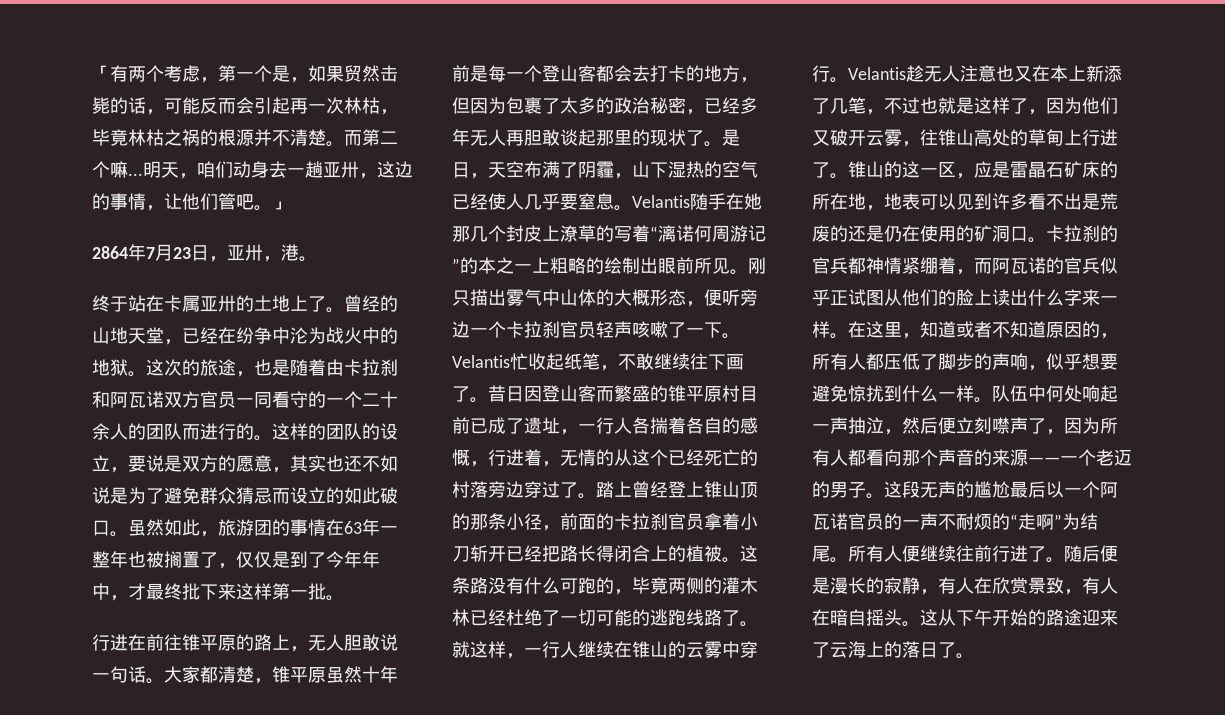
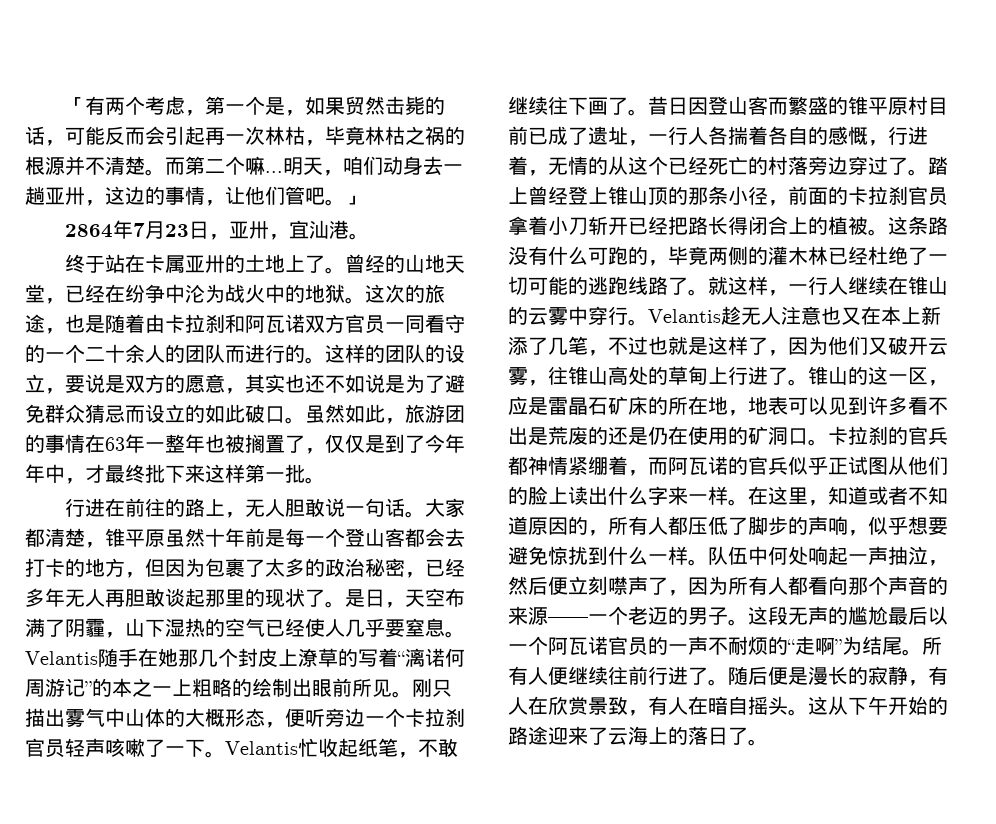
- 2864年7月23日，亚卅，港。
+ 2864年7月23日，亚卅，宜汕港。
- 行进在前往锥平原的路上，无人胆敢说一句话。
+ 行进在前往的路上，无人胆敢说一句话。

